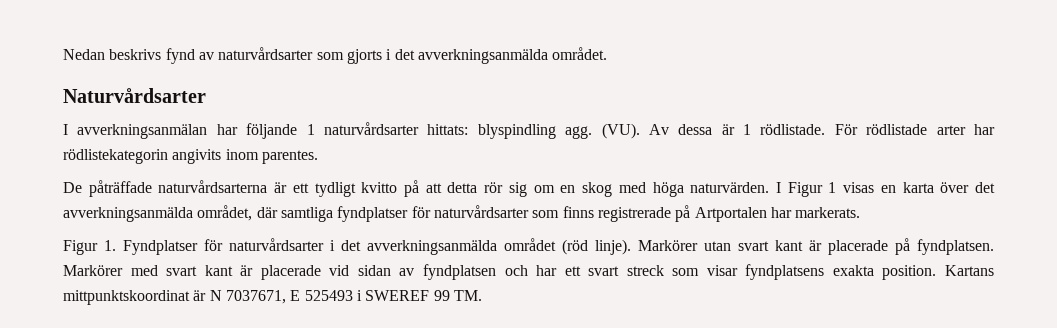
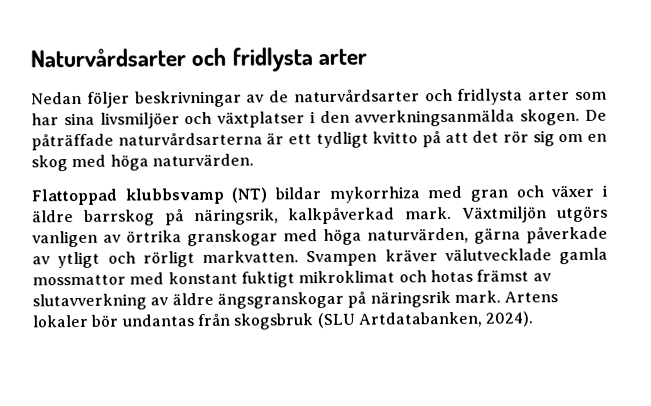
- Nedan beskrivs fynd av naturvårdsarter som gjorts i det avverkningsanmälda området.
- Naturvårdsarter
- I avverkningsanmälan har följande 1 naturvårdsarter hittats: blyspindling agg. (VU). Av dessa är 1 rödlistade. För rödlistade arter har rödlistekategorin angivits inom parentes.
- De påträffade naturvårdsarterna är ett tydligt kvitto på att detta rör sig om en skog med höga naturvärden. I Figur 1 visas en karta över det avverkningsanmälda området, där samtliga fyndplatser för naturvårdsarter som finns registrerade på Artportalen har markerats.
- Figur 1. Fyndplatser för naturvårdsarter i det avverkningsanmälda området (röd linje). Markörer utan svart kant är placerade på fyndplatsen. Markörer med svart kant är placerade vid sidan av fyndplatsen och har ett svart streck som visar fyndplatsens exakta position. Kartans mittpunktskoordinat är N 7037671, E 525493 i SWEREF 99 TM.
+ Naturvårdsarter och fridlysta arter
+ Nedan följer beskrivningar av de naturvårdsarter och fridlysta arter som har sina livsmiljöer och växtplatser i den avverkningsanmälda skogen. De påträffade naturvårdsarterna är ett tydligt kvitto på att det rör sig om en skog med höga naturvärden.
+ Flattoppad klubbsvamp (NT) bildar mykorrhiza med gran och växer i äldre barrskog på näringsrik, kalkpåverkad mark. Växtmiljön utgörs vanligen av örtrika granskogar med höga naturvärden, gärna påverkade av ytligt och rörligt markvatten. Svampen kräver välutvecklade gamla mossmattor med konstant fuktigt mikroklimat och hotas främst av slutavverkning av äldre ängsgranskogar på näringsrik mark. Artens lokaler bör undantas från skogsbruk (SLU Artdatabanken, 2024).

